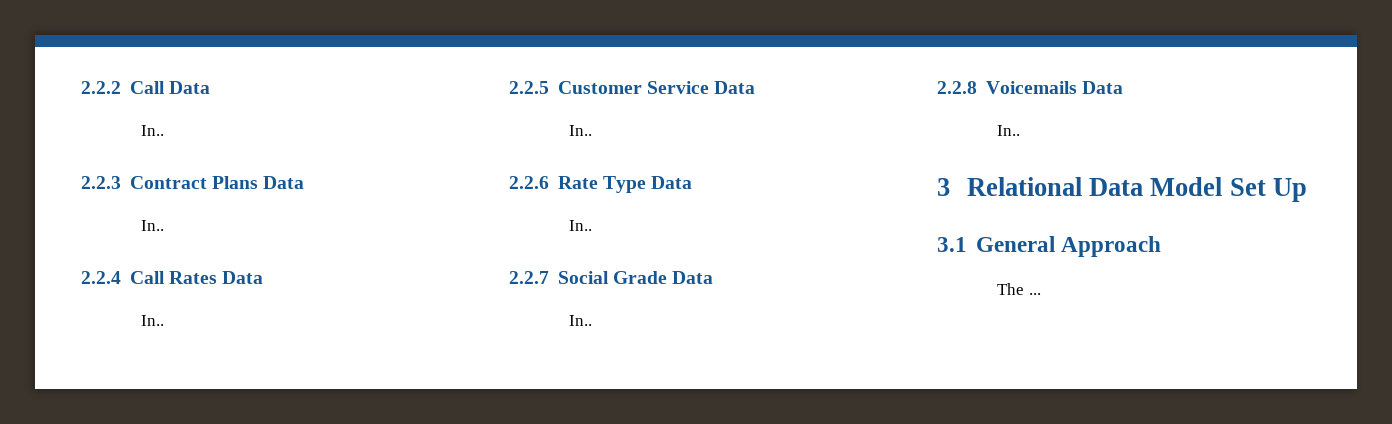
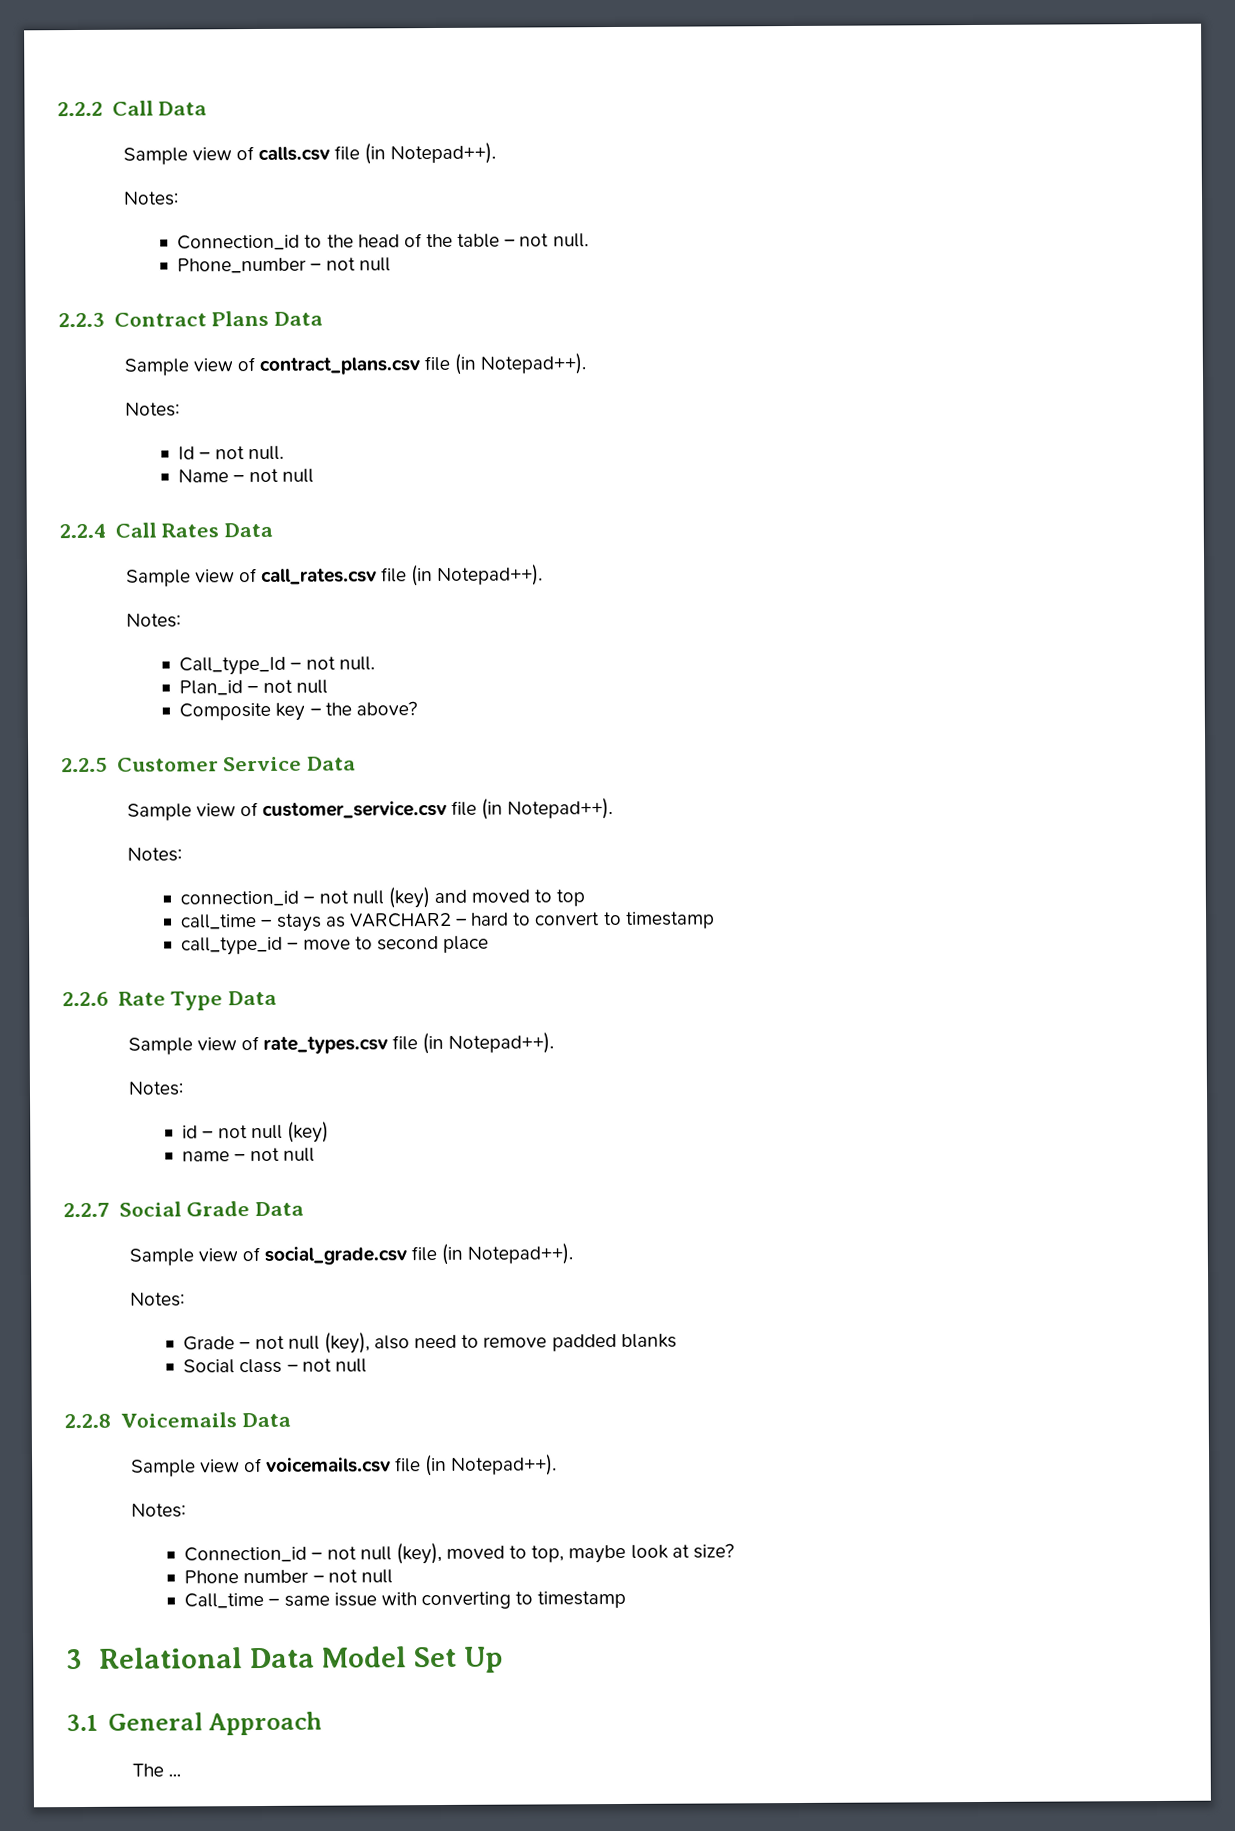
  2.2.2 Call Data
- In..
+ Sample view of calls.csv file (in Notepad++).
+ Notes:
+ Connection_id to the head of the table – not null.
+ Phone_number – not null
  2.2.3 Contract Plans Data
- In..
+ Sample view of contract_plans.csv file (in Notepad++).
+ Notes:
+ Id – not null.
+ Name – not null
  2.2.4 Call Rates Data
- In..
+ Sample view of call_rates.csv file (in Notepad++).
+ Notes:
+ Call_type_Id – not null.
+ Plan_id – not null
+ Composite key – the above?
  2.2.5 Customer Service Data
- In..
+ Sample view of customer_service.csv file (in Notepad++).
+ Notes:
+ connection_id – not null (key) and moved to top
+ call_time – stays as VARCHAR2 – hard to convert to timestamp
+ call_type_id – move to second place
  2.2.6 Rate Type Data
- In..
+ Sample view of rate_types.csv file (in Notepad++).
+ Notes:
+ id – not null (key)
+ name – not null
  2.2.7 Social Grade Data
- In..
+ Sample view of social_grade.csv file (in Notepad++).
+ Notes:
+ Grade – not null (key), also need to remove padded blanks
+ Social class – not null
  2.2.8 Voicemails Data
- In..
+ Sample view of voicemails.csv file (in Notepad++).
+ Notes:
+ Connection_id – not null (key), moved to top, maybe look at size?
+ Phone number – not null
+ Call_time – same issue with converting to timestamp

